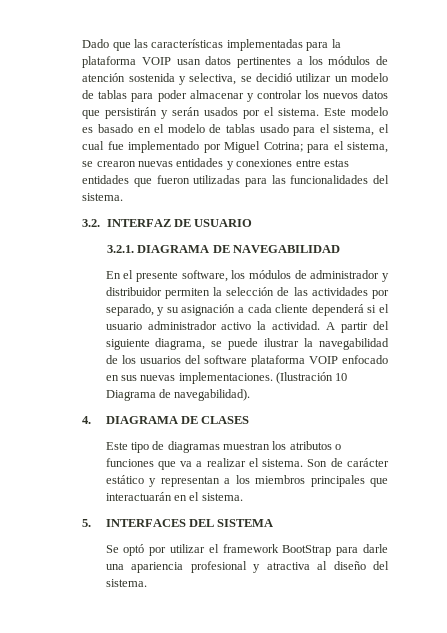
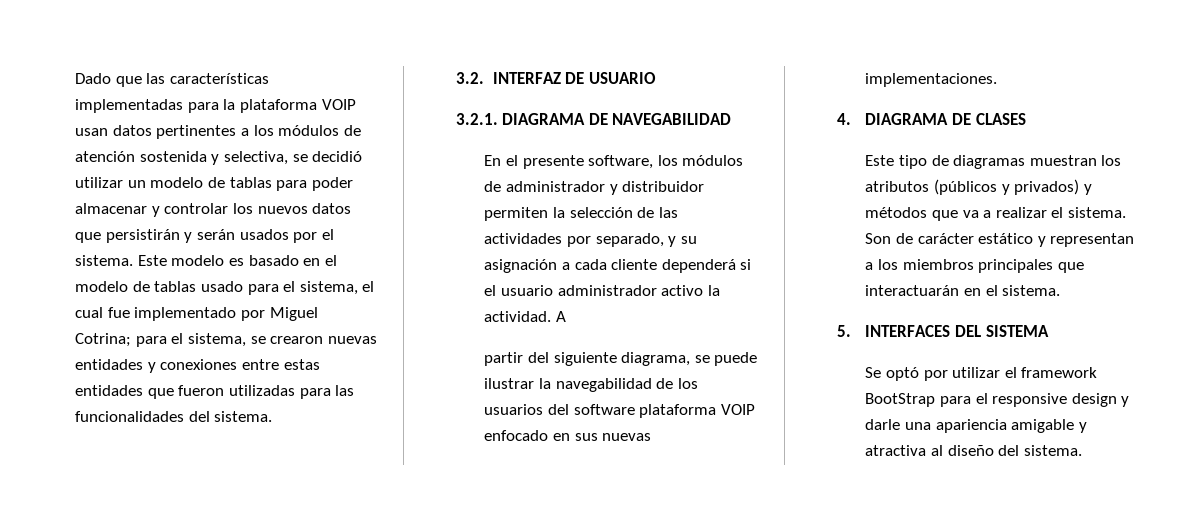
- A partir del siguiente diagrama, se puede ilustrar la navegabilidad de los usuarios del software plataforma VOIP enfocado en sus nuevas implementaciones. (Ilustración 10 Diagrama de navegabilidad).
+ A
+ partir del siguiente diagrama, se puede ilustrar la navegabilidad de los usuarios del software plataforma VOIP enfocado en sus nuevas implementaciones.
- Este tipo de diagramas muestran los atributos o funciones que va a realizar el sistema.
+ Este tipo de diagramas muestran los atributos (públicos y privados) y métodos que va a realizar el sistema.
- Se optó por utilizar el framework BootStrap para darle una apariencia profesional y atractiva al diseño del sistema.
+ Se optó por utilizar el framework BootStrap para el responsive design y darle una apariencia amigable y atractiva al diseño del sistema.

